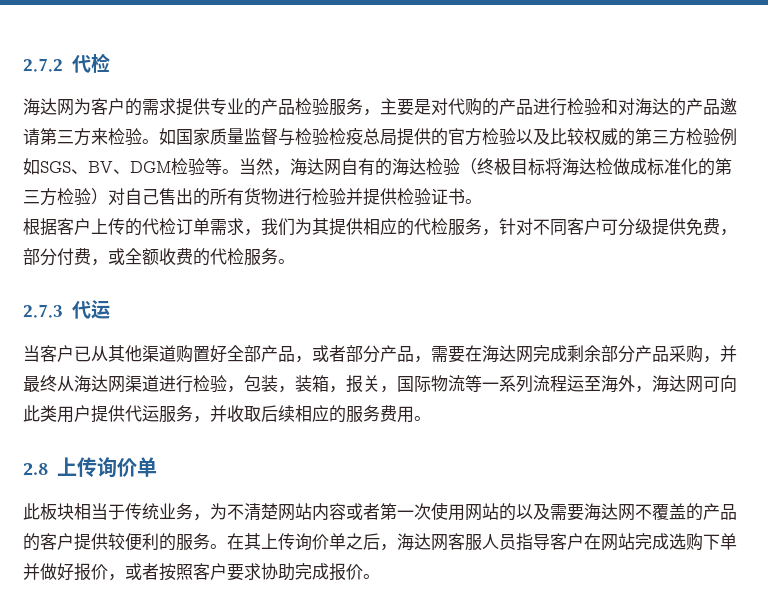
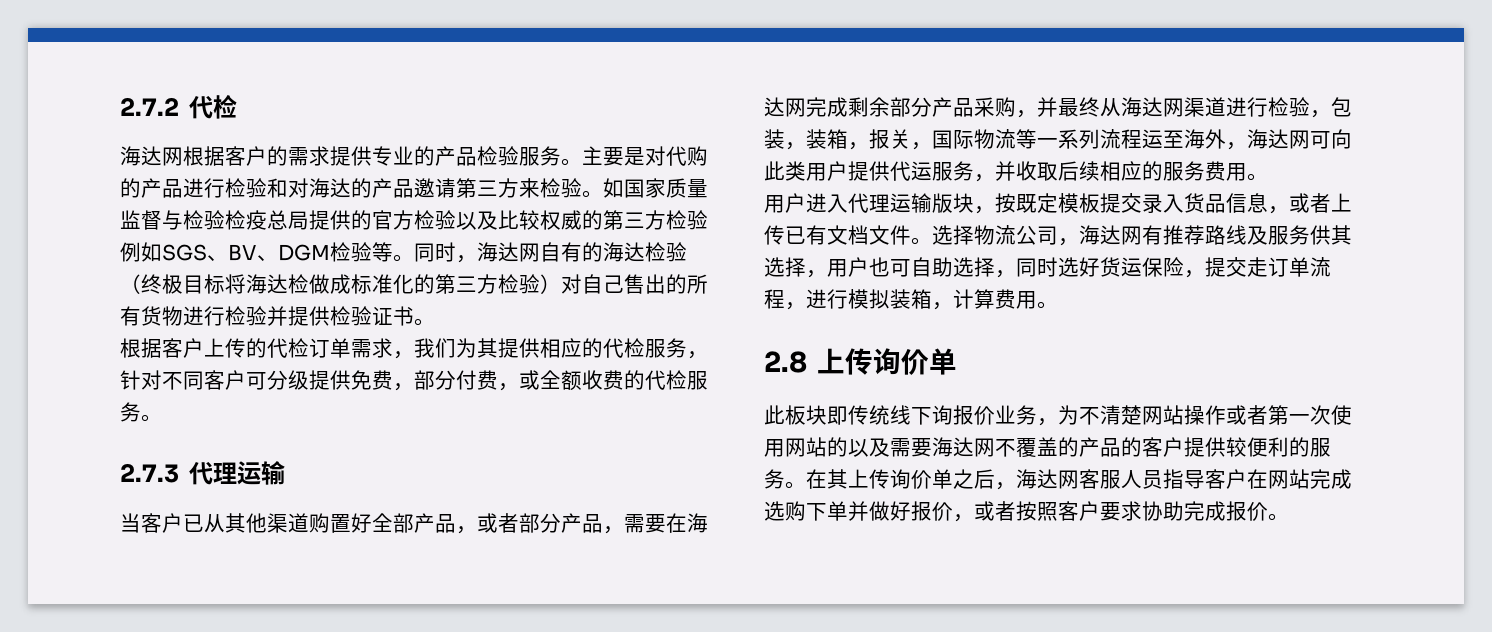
- 海达网为客户的需求提供专业的产品检验服务，主要是对代购的产品进行检验和对海达的产品邀请第三方来检验。
+ 海达网根据客户的需求提供专业的产品检验服务。主要是对代购的产品进行检验和对海达的产品邀请第三方来检验。
- 当然，海达网自有的海达检验（终极目标将海达检做成标准化的第三方检验）对自己售出的所有货物进行检验并提供检验证书。
+ 同时，海达网自有的海达检验（终极目标将海达检做成标准化的第三方检验）对自己售出的所有货物进行检验并提供检验证书。
- 2.7.3代运
+ 2.7.3代理运输
+ 用户进入代理运输版块，按既定模板提交录入货品信息，或者上传已有文档文件。选择物流公司，海达网有推荐路线及服务供其选择，用户也可自助选择，同时选好货运保险，提交走订单流程，进行模拟装箱，计算费用。
- 此板块相当于传统业务，为不清楚网站内容或者第一次使用网站的以及需要海达网不覆盖的产品的客户提供较便利的服务。
+ 此板块即传统线下询报价业务，为不清楚网站操作或者第一次使用网站的以及需要海达网不覆盖的产品的客户提供较便利的服务。

